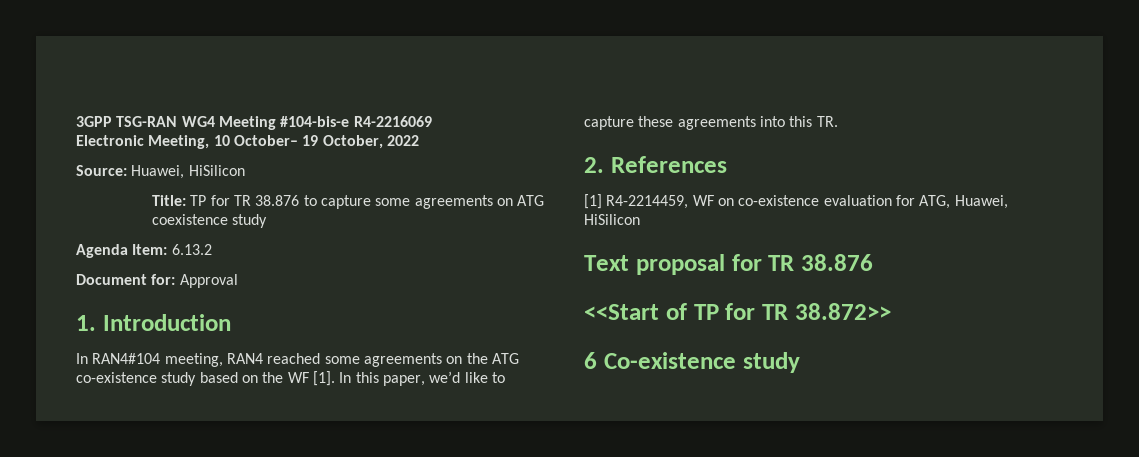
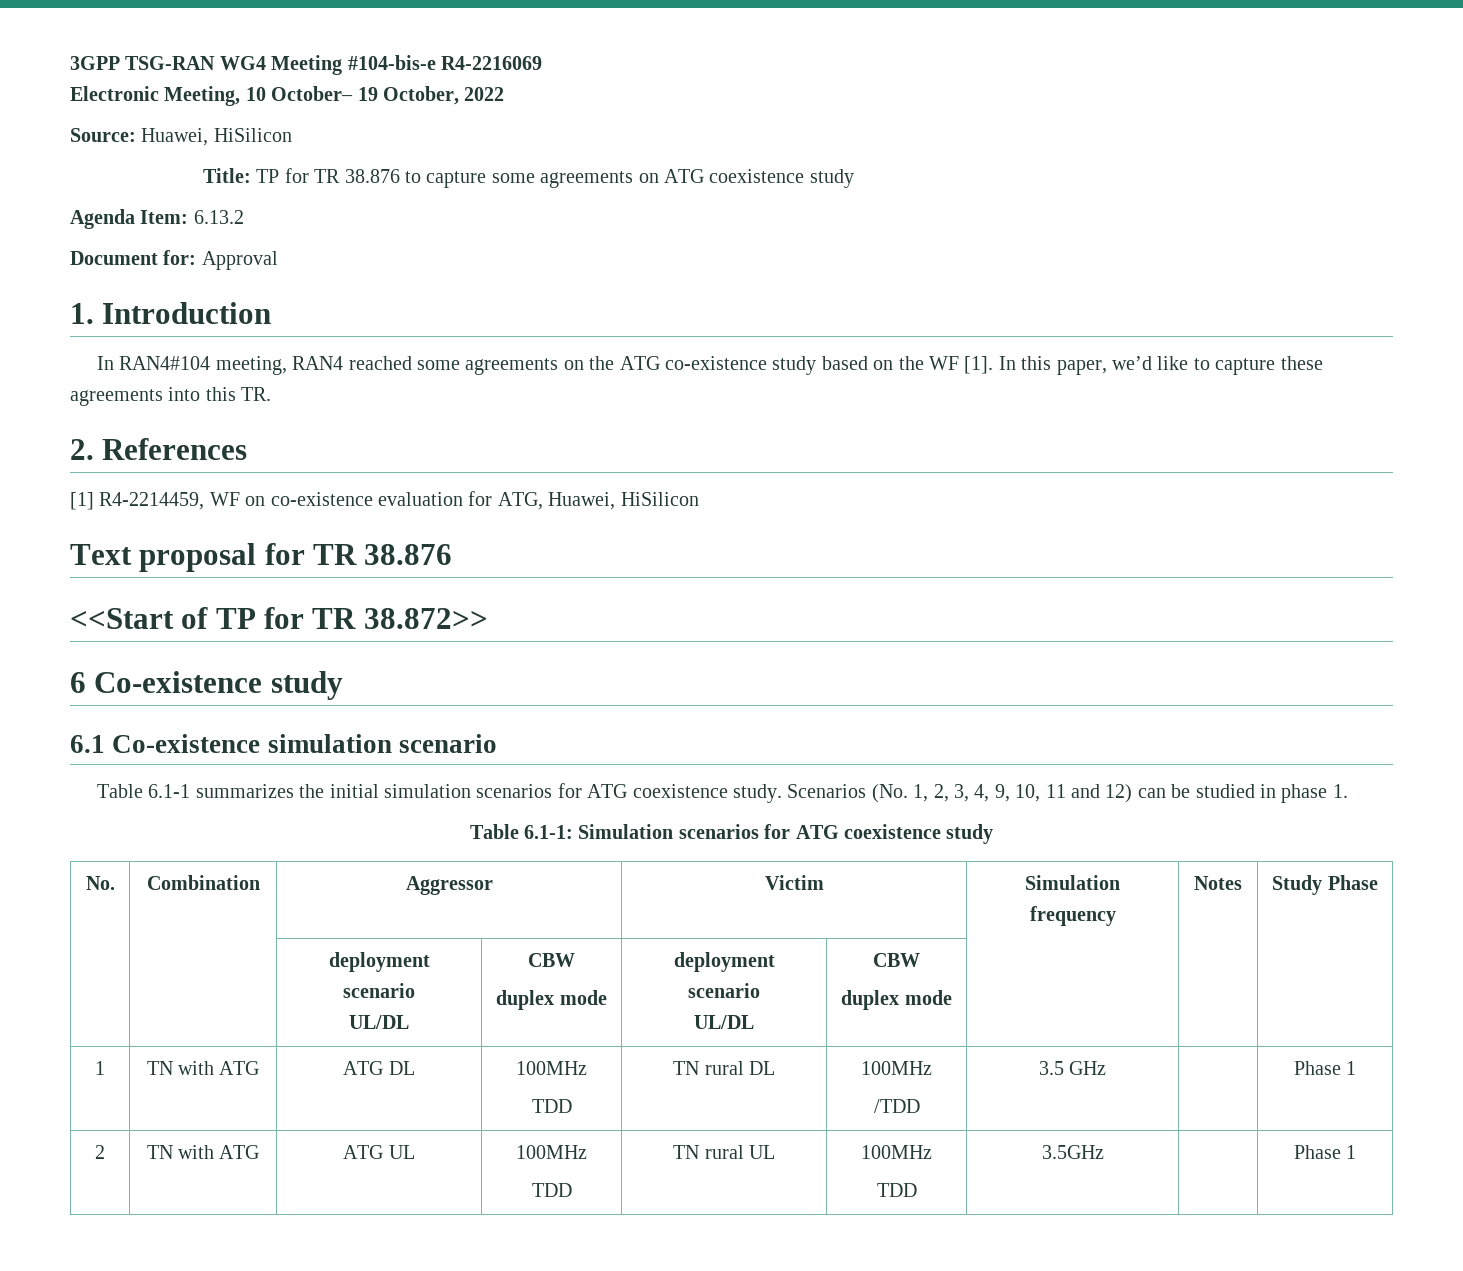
+ 6.1 Co-existence simulation scenario
+ Table 6.1-1 summarizes the initial simulation scenarios for ATG coexistence study. Scenarios (No. 1, 2, 3, 4, 9, 10, 11 and 12) can be studied in phase 1.
+ Table 6.1-1: Simulation scenarios for ATG coexistence study
+ No. | Combination | Aggressor | Victim | Simulation frequency | Notes | Study Phase
+ | | deployment scenario
+ UL/DL | CBW
+ duplex mode | deployment scenario
+ UL/DL | CBW
+ duplex mode | | |
+ 1 | TN with ATG | ATG DL | 100MHz
+ TDD | TN rural DL | 100MHz
+ /TDD | 3.5 GHz | | Phase 1
+ 2 | TN with ATG | ATG UL | 100MHz
+ TDD | TN rural UL | 100MHz
+ TDD | 3.5GHz | | Phase 1

